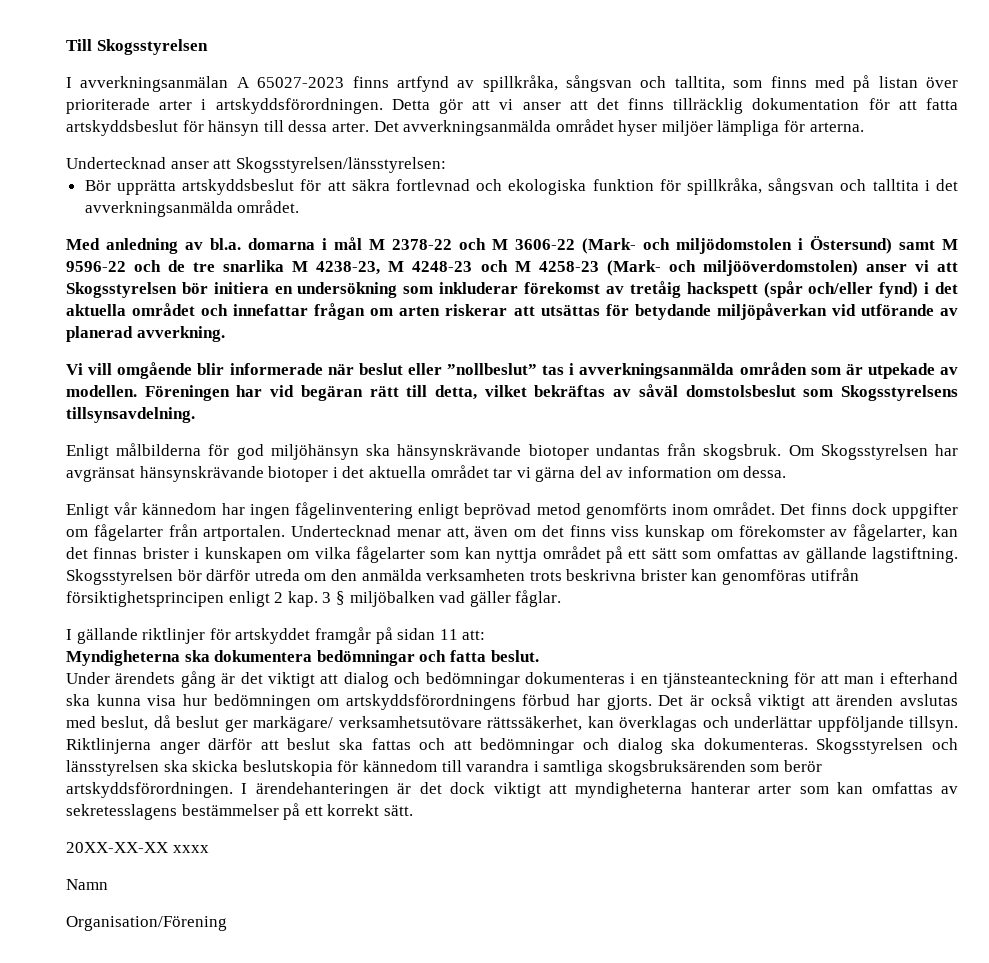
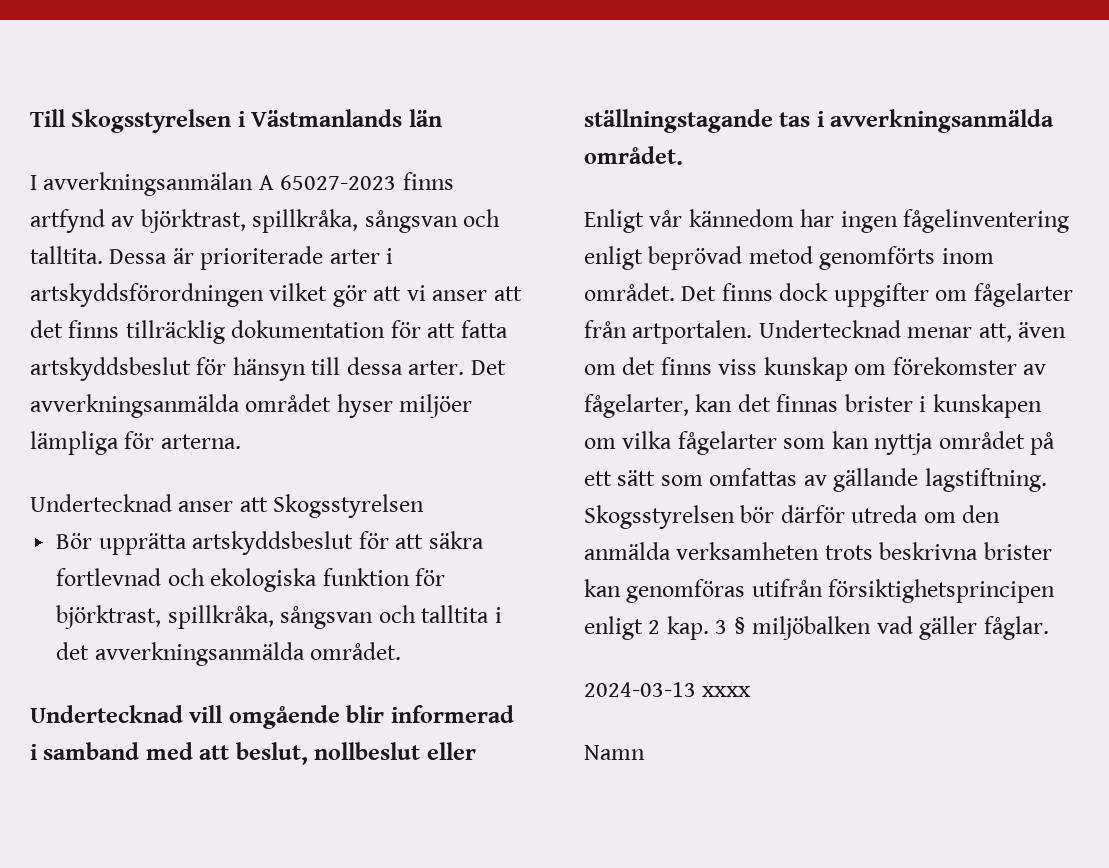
- Till Skogsstyrelsen
+ Till Skogsstyrelsen i Västmanlands län
- I avverkningsanmälan A 65027-2023 finns artfynd av spillkråka, sångsvan och talltita, som finns med på listan över prioriterade arter i artskyddsförordningen. Detta gör att vi anser att det finns tillräcklig dokumentation för att fatta artskyddsbeslut för hänsyn till dessa arter.
+ I avverkningsanmälan A 65027-2023 finns artfynd av björktrast, spillkråka, sångsvan och talltita. Dessa är prioriterade arter i artskyddsförordningen vilket gör att vi anser att det finns tillräcklig dokumentation för att fatta artskyddsbeslut för hänsyn till dessa arter.
- Undertecknad anser att Skogsstyrelsen/länsstyrelsen:
+ Undertecknad anser att Skogsstyrelsen
- Bör upprätta artskyddsbeslut för att säkra fortlevnad och ekologiska funktion för spillkråka, sångsvan och talltita i det avverkningsanmälda området.
+ Bör upprätta artskyddsbeslut för att säkra fortlevnad och ekologiska funktion för björktrast, spillkråka, sångsvan och talltita i det avverkningsanmälda området.
- Med anledning av bl.a. domarna i mål M 2378-22 och M 3606-22 (Mark- och miljödomstolen i Östersund) samt M 9596-22 och de tre snarlika M 4238-23, M 4248-23 och M 4258-23 (Mark- och miljööverdomstolen) anser vi att Skogsstyrelsen bör initiera en undersökning som inkluderar förekomst av tretåig hackspett (spår och/eller fynd) i det aktuella området och innefattar frågan om arten riskerar att utsättas för betydande miljöpåverkan vid utförande av planerad avverkning.
- Vi vill omgående blir informerade när beslut eller ”nollbeslut” tas i avverkningsanmälda områden som är utpekade av modellen. Föreningen har vid begäran rätt till detta, vilket bekräftas av såväl domstolsbeslut som Skogsstyrelsens tillsynsavdelning.
- Enligt målbilderna för god miljöhänsyn ska hänsynskrävande biotoper undantas från skogsbruk. Om Skogsstyrelsen har avgränsat hänsynskrävande biotoper i det aktuella området tar vi gärna del av information om dessa.
+ Undertecknad vill omgående blir informerad i samband med att beslut, nollbeslut eller ställningstagande tas i avverkningsanmälda området.
- I gällande riktlinjer för artskyddet framgår på sidan 11 att:
- Myndigheterna ska dokumentera bedömningar och fatta beslut.
- Under ärendets gång är det viktigt att dialog och bedömningar dokumenteras i en tjänsteanteckning för att man i efterhand ska kunna visa hur bedömningen om artskyddsförordningens förbud har gjorts. Det är också viktigt att ärenden avslutas med beslut, då beslut ger markägare/ verksamhetsutövare rättssäkerhet, kan överklagas och underlättar uppföljande tillsyn. Riktlinjerna anger därför att beslut ska fattas och att bedömningar och dialog ska dokumenteras. Skogsstyrelsen och länsstyrelsen ska skicka beslutskopia för kännedom till varandra i samtliga skogsbruksärenden som berör artskyddsförordningen. I ärendehanteringen är det dock viktigt att myndigheterna hanterar arter som kan omfattas av sekretesslagens bestämmelser på ett korrekt sätt.
- 20XX-XX-XX xxxx
+ 2024-03-13 xxxx
- Organisation/Förening

